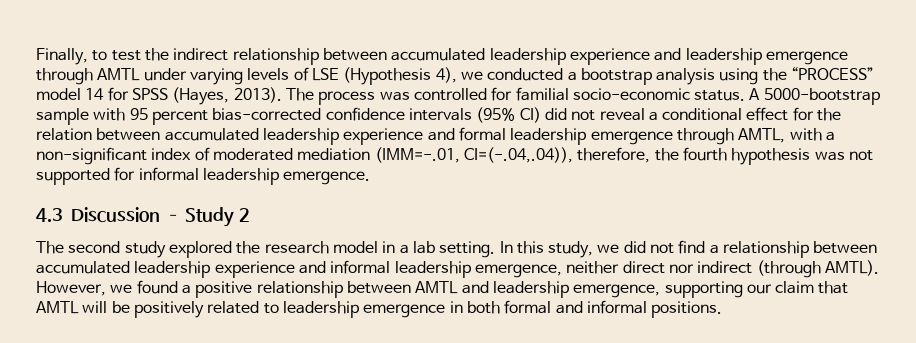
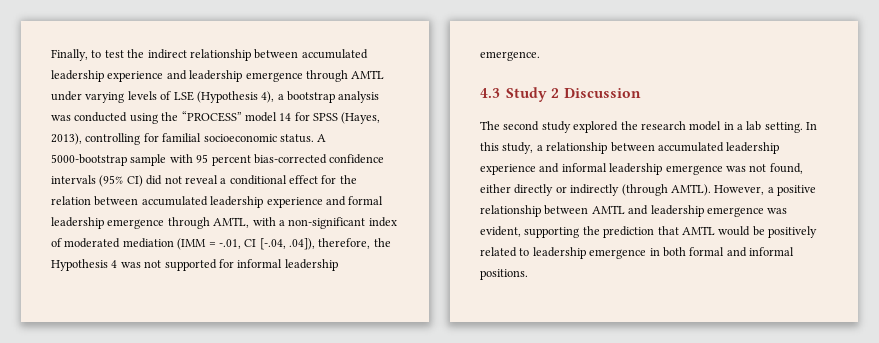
- Finally, to test the indirect relationship between accumulated leadership experience and leadership emergence through AMTL under varying levels of LSE (Hypothesis 4), we conducted a bootstrap analysis using the “PROCESS” model 14 for SPSS (Hayes, 2013). The process was controlled for familial socio-economic status.
+ Finally, to test the indirect relationship between accumulated leadership experience and leadership emergence through AMTL under varying levels of LSE (Hypothesis 4), a bootstrap analysis was conducted using the “PROCESS” model 14 for SPSS (Hayes, 2013), controlling for familial socioeconomic status.
- A 5000-bootstrap sample with 95 percent bias-corrected confidence intervals (95% CI) did not reveal a conditional effect for the relation between accumulated leadership experience and formal leadership emergence through AMTL, with a non-significant index of moderated mediation (IMM=-.01, CI=(-.04,.04)), therefore, the fourth hypothesis was not supported for informal leadership emergence.
+ A 5000-bootstrap sample with 95 percent bias-corrected confidence intervals (95% CI) did not reveal a conditional effect for the relation between accumulated leadership experience and formal leadership emergence through AMTL, with a non-significant index of moderated mediation (IMM = -.01, CI [-.04, .04]), therefore, the Hypothesis 4 was not supported for informal leadership emergence.
- 4.3 Discussion – Study 2
+ 4.3 Study 2 Discussion
- In this study, we did not find a relationship between accumulated leadership experience and informal leadership emergence, neither direct nor indirect (through AMTL).
+ In this study, a relationship between accumulated leadership experience and informal leadership emergence was not found, either directly or indirectly (through AMTL).
- However, we found a positive relationship between AMTL and leadership emergence, supporting our claim that AMTL will be positively related to leadership emergence in both formal and informal positions.
+ However, a positive relationship between AMTL and leadership emergence was evident, supporting the prediction that AMTL would be positively related to leadership emergence in both formal and informal positions.

